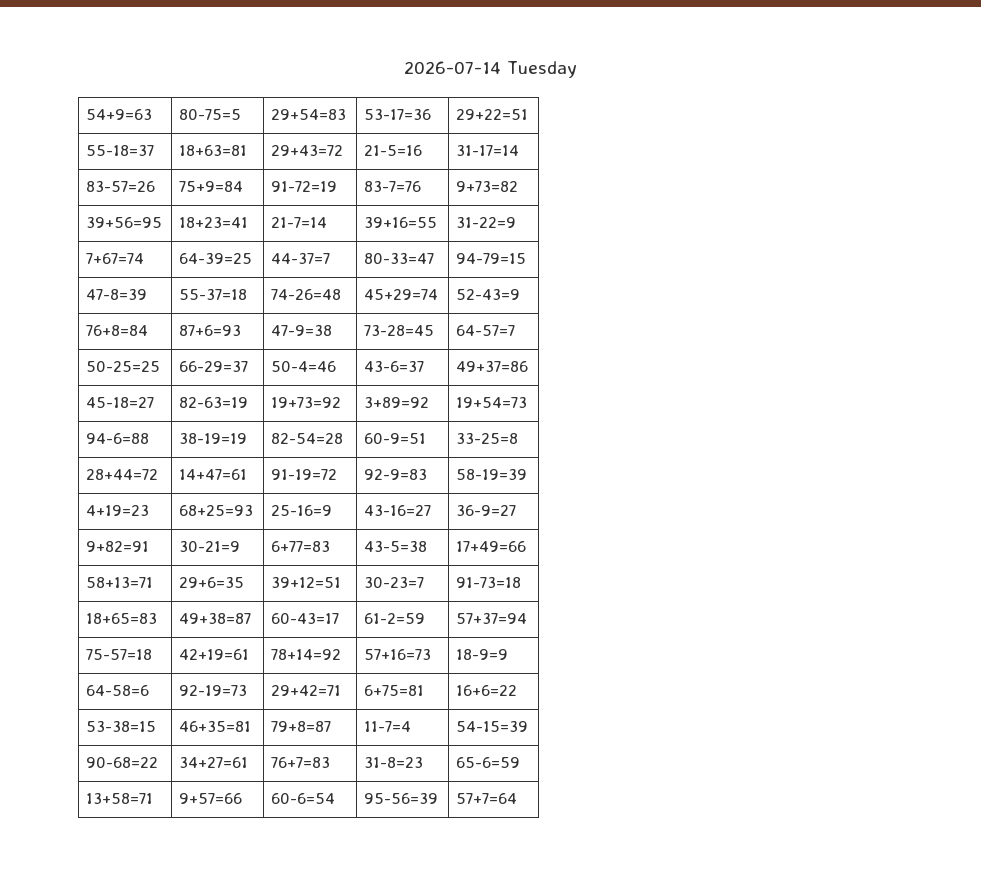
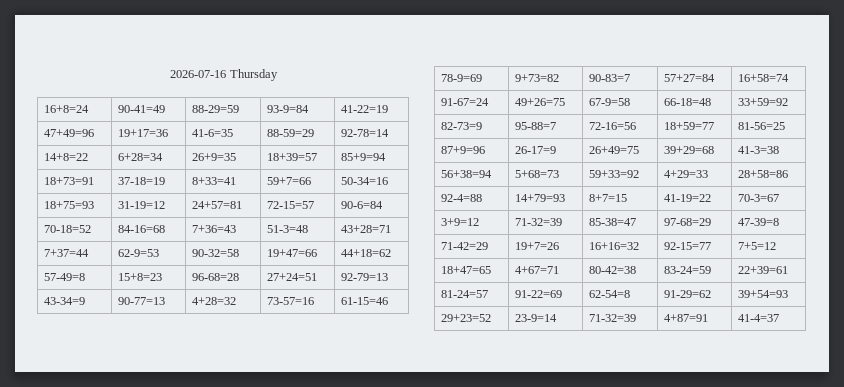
- 2026-07-14 Tuesday
- 54+9=63 | 80-75=5 | 29+54=83 | 53-17=36 | 29+22=51
- 55-18=37 | 18+63=81 | 29+43=72 | 21-5=16 | 31-17=14
- 83-57=26 | 75+9=84 | 91-72=19 | 83-7=76 | 9+73=82
- 39+56=95 | 18+23=41 | 21-7=14 | 39+16=55 | 31-22=9
- 7+67=74 | 64-39=25 | 44-37=7 | 80-33=47 | 94-79=15
- 47-8=39 | 55-37=18 | 74-26=48 | 45+29=74 | 52-43=9
- 76+8=84 | 87+6=93 | 47-9=38 | 73-28=45 | 64-57=7
- 50-25=25 | 66-29=37 | 50-4=46 | 43-6=37 | 49+37=86
- 45-18=27 | 82-63=19 | 19+73=92 | 3+89=92 | 19+54=73
- 94-6=88 | 38-19=19 | 82-54=28 | 60-9=51 | 33-25=8
- 28+44=72 | 14+47=61 | 91-19=72 | 92-9=83 | 58-19=39
- 4+19=23 | 68+25=93 | 25-16=9 | 43-16=27 | 36-9=27
- 9+82=91 | 30-21=9 | 6+77=83 | 43-5=38 | 17+49=66
- 58+13=71 | 29+6=35 | 39+12=51 | 30-23=7 | 91-73=18
- 18+65=83 | 49+38=87 | 60-43=17 | 61-2=59 | 57+37=94
- 75-57=18 | 42+19=61 | 78+14=92 | 57+16=73 | 18-9=9
- 64-58=6 | 92-19=73 | 29+42=71 | 6+75=81 | 16+6=22
- 53-38=15 | 46+35=81 | 79+8=87 | 11-7=4 | 54-15=39
- 90-68=22 | 34+27=61 | 76+7=83 | 31-8=23 | 65-6=59
- 13+58=71 | 9+57=66 | 60-6=54 | 95-56=39 | 57+7=64
+ 2026-07-16 Thursday
+ 16+8=24 | 90-41=49 | 88-29=59 | 93-9=84 | 41-22=19
+ 47+49=96 | 19+17=36 | 41-6=35 | 88-59=29 | 92-78=14
+ 14+8=22 | 6+28=34 | 26+9=35 | 18+39=57 | 85+9=94
+ 18+73=91 | 37-18=19 | 8+33=41 | 59+7=66 | 50-34=16
+ 18+75=93 | 31-19=12 | 24+57=81 | 72-15=57 | 90-6=84
+ 70-18=52 | 84-16=68 | 7+36=43 | 51-3=48 | 43+28=71
+ 7+37=44 | 62-9=53 | 90-32=58 | 19+47=66 | 44+18=62
+ 57-49=8 | 15+8=23 | 96-68=28 | 27+24=51 | 92-79=13
+ 43-34=9 | 90-77=13 | 4+28=32 | 73-57=16 | 61-15=46
+ 78-9=69 | 9+73=82 | 90-83=7 | 57+27=84 | 16+58=74
+ 91-67=24 | 49+26=75 | 67-9=58 | 66-18=48 | 33+59=92
+ 82-73=9 | 95-88=7 | 72-16=56 | 18+59=77 | 81-56=25
+ 87+9=96 | 26-17=9 | 26+49=75 | 39+29=68 | 41-3=38
+ 56+38=94 | 5+68=73 | 59+33=92 | 4+29=33 | 28+58=86
+ 92-4=88 | 14+79=93 | 8+7=15 | 41-19=22 | 70-3=67
+ 3+9=12 | 71-32=39 | 85-38=47 | 97-68=29 | 47-39=8
+ 71-42=29 | 19+7=26 | 16+16=32 | 92-15=77 | 7+5=12
+ 18+47=65 | 4+67=71 | 80-42=38 | 83-24=59 | 22+39=61
+ 81-24=57 | 91-22=69 | 62-54=8 | 91-29=62 | 39+54=93
+ 29+23=52 | 23-9=14 | 71-32=39 | 4+87=91 | 41-4=37

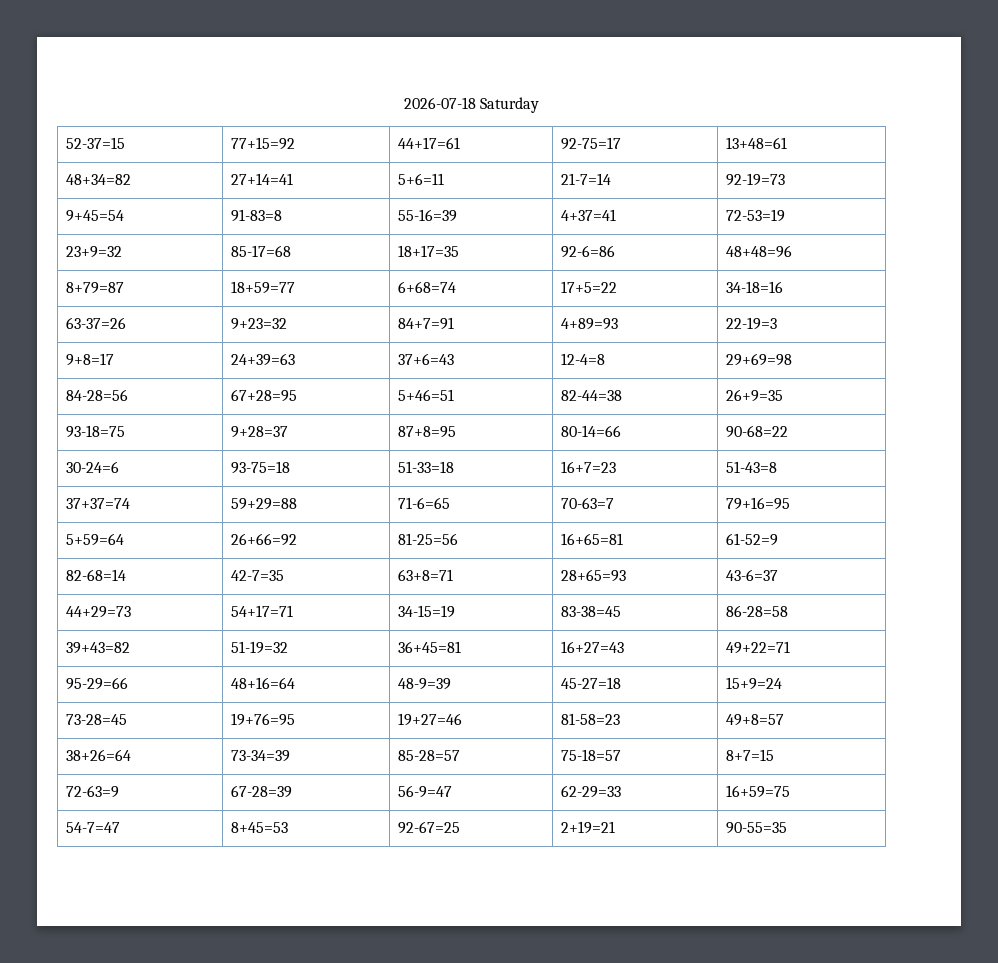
- 2026-07-16 Thursday
- 16+8=24 | 90-41=49 | 88-29=59 | 93-9=84 | 41-22=19
- 47+49=96 | 19+17=36 | 41-6=35 | 88-59=29 | 92-78=14
- 14+8=22 | 6+28=34 | 26+9=35 | 18+39=57 | 85+9=94
- 18+73=91 | 37-18=19 | 8+33=41 | 59+7=66 | 50-34=16
- 18+75=93 | 31-19=12 | 24+57=81 | 72-15=57 | 90-6=84
- 70-18=52 | 84-16=68 | 7+36=43 | 51-3=48 | 43+28=71
- 7+37=44 | 62-9=53 | 90-32=58 | 19+47=66 | 44+18=62
- 57-49=8 | 15+8=23 | 96-68=28 | 27+24=51 | 92-79=13
- 43-34=9 | 90-77=13 | 4+28=32 | 73-57=16 | 61-15=46
- 78-9=69 | 9+73=82 | 90-83=7 | 57+27=84 | 16+58=74
- 91-67=24 | 49+26=75 | 67-9=58 | 66-18=48 | 33+59=92
- 82-73=9 | 95-88=7 | 72-16=56 | 18+59=77 | 81-56=25
- 87+9=96 | 26-17=9 | 26+49=75 | 39+29=68 | 41-3=38
- 56+38=94 | 5+68=73 | 59+33=92 | 4+29=33 | 28+58=86
- 92-4=88 | 14+79=93 | 8+7=15 | 41-19=22 | 70-3=67
- 3+9=12 | 71-32=39 | 85-38=47 | 97-68=29 | 47-39=8
- 71-42=29 | 19+7=26 | 16+16=32 | 92-15=77 | 7+5=12
- 18+47=65 | 4+67=71 | 80-42=38 | 83-24=59 | 22+39=61
- 81-24=57 | 91-22=69 | 62-54=8 | 91-29=62 | 39+54=93
- 29+23=52 | 23-9=14 | 71-32=39 | 4+87=91 | 41-4=37
+ 2026-07-18 Saturday
+ 52-37=15 | 77+15=92 | 44+17=61 | 92-75=17 | 13+48=61
+ 48+34=82 | 27+14=41 | 5+6=11 | 21-7=14 | 92-19=73
+ 9+45=54 | 91-83=8 | 55-16=39 | 4+37=41 | 72-53=19
+ 23+9=32 | 85-17=68 | 18+17=35 | 92-6=86 | 48+48=96
+ 8+79=87 | 18+59=77 | 6+68=74 | 17+5=22 | 34-18=16
+ 63-37=26 | 9+23=32 | 84+7=91 | 4+89=93 | 22-19=3
+ 9+8=17 | 24+39=63 | 37+6=43 | 12-4=8 | 29+69=98
+ 84-28=56 | 67+28=95 | 5+46=51 | 82-44=38 | 26+9=35
+ 93-18=75 | 9+28=37 | 87+8=95 | 80-14=66 | 90-68=22
+ 30-24=6 | 93-75=18 | 51-33=18 | 16+7=23 | 51-43=8
+ 37+37=74 | 59+29=88 | 71-6=65 | 70-63=7 | 79+16=95
+ 5+59=64 | 26+66=92 | 81-25=56 | 16+65=81 | 61-52=9
+ 82-68=14 | 42-7=35 | 63+8=71 | 28+65=93 | 43-6=37
+ 44+29=73 | 54+17=71 | 34-15=19 | 83-38=45 | 86-28=58
+ 39+43=82 | 51-19=32 | 36+45=81 | 16+27=43 | 49+22=71
+ 95-29=66 | 48+16=64 | 48-9=39 | 45-27=18 | 15+9=24
+ 73-28=45 | 19+76=95 | 19+27=46 | 81-58=23 | 49+8=57
+ 38+26=64 | 73-34=39 | 85-28=57 | 75-18=57 | 8+7=15
+ 72-63=9 | 67-28=39 | 56-9=47 | 62-29=33 | 16+59=75
+ 54-7=47 | 8+45=53 | 92-67=25 | 2+19=21 | 90-55=35

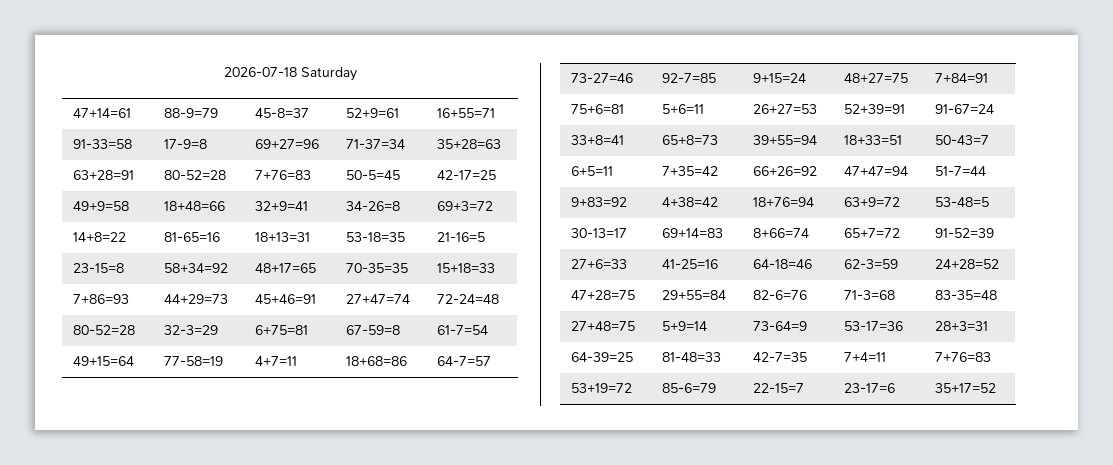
- 52-37=15 | 77+15=92 | 44+17=61 | 92-75=17 | 13+48=61
- 48+34=82 | 27+14=41 | 5+6=11 | 21-7=14 | 92-19=73
- 9+45=54 | 91-83=8 | 55-16=39 | 4+37=41 | 72-53=19
- 23+9=32 | 85-17=68 | 18+17=35 | 92-6=86 | 48+48=96
- 8+79=87 | 18+59=77 | 6+68=74 | 17+5=22 | 34-18=16
- 63-37=26 | 9+23=32 | 84+7=91 | 4+89=93 | 22-19=3
- 9+8=17 | 24+39=63 | 37+6=43 | 12-4=8 | 29+69=98
- 84-28=56 | 67+28=95 | 5+46=51 | 82-44=38 | 26+9=35
- 93-18=75 | 9+28=37 | 87+8=95 | 80-14=66 | 90-68=22
- 30-24=6 | 93-75=18 | 51-33=18 | 16+7=23 | 51-43=8
- 37+37=74 | 59+29=88 | 71-6=65 | 70-63=7 | 79+16=95
- 5+59=64 | 26+66=92 | 81-25=56 | 16+65=81 | 61-52=9
- 82-68=14 | 42-7=35 | 63+8=71 | 28+65=93 | 43-6=37
- 44+29=73 | 54+17=71 | 34-15=19 | 83-38=45 | 86-28=58
- 39+43=82 | 51-19=32 | 36+45=81 | 16+27=43 | 49+22=71
- 95-29=66 | 48+16=64 | 48-9=39 | 45-27=18 | 15+9=24
- 73-28=45 | 19+76=95 | 19+27=46 | 81-58=23 | 49+8=57
- 38+26=64 | 73-34=39 | 85-28=57 | 75-18=57 | 8+7=15
- 72-63=9 | 67-28=39 | 56-9=47 | 62-29=33 | 16+59=75
- 54-7=47 | 8+45=53 | 92-67=25 | 2+19=21 | 90-55=35
+ 47+14=61 | 88-9=79 | 45-8=37 | 52+9=61 | 16+55=71
+ 91-33=58 | 17-9=8 | 69+27=96 | 71-37=34 | 35+28=63
+ 63+28=91 | 80-52=28 | 7+76=83 | 50-5=45 | 42-17=25
+ 49+9=58 | 18+48=66 | 32+9=41 | 34-26=8 | 69+3=72
+ 14+8=22 | 81-65=16 | 18+13=31 | 53-18=35 | 21-16=5
+ 23-15=8 | 58+34=92 | 48+17=65 | 70-35=35 | 15+18=33
+ 7+86=93 | 44+29=73 | 45+46=91 | 27+47=74 | 72-24=48
+ 80-52=28 | 32-3=29 | 6+75=81 | 67-59=8 | 61-7=54
+ 49+15=64 | 77-58=19 | 4+7=11 | 18+68=86 | 64-7=57
+ 73-27=46 | 92-7=85 | 9+15=24 | 48+27=75 | 7+84=91
+ 75+6=81 | 5+6=11 | 26+27=53 | 52+39=91 | 91-67=24
+ 33+8=41 | 65+8=73 | 39+55=94 | 18+33=51 | 50-43=7
+ 6+5=11 | 7+35=42 | 66+26=92 | 47+47=94 | 51-7=44
+ 9+83=92 | 4+38=42 | 18+76=94 | 63+9=72 | 53-48=5
+ 30-13=17 | 69+14=83 | 8+66=74 | 65+7=72 | 91-52=39
+ 27+6=33 | 41-25=16 | 64-18=46 | 62-3=59 | 24+28=52
+ 47+28=75 | 29+55=84 | 82-6=76 | 71-3=68 | 83-35=48
+ 27+48=75 | 5+9=14 | 73-64=9 | 53-17=36 | 28+3=31
+ 64-39=25 | 81-48=33 | 42-7=35 | 7+4=11 | 7+76=83
+ 53+19=72 | 85-6=79 | 22-15=7 | 23-17=6 | 35+17=52

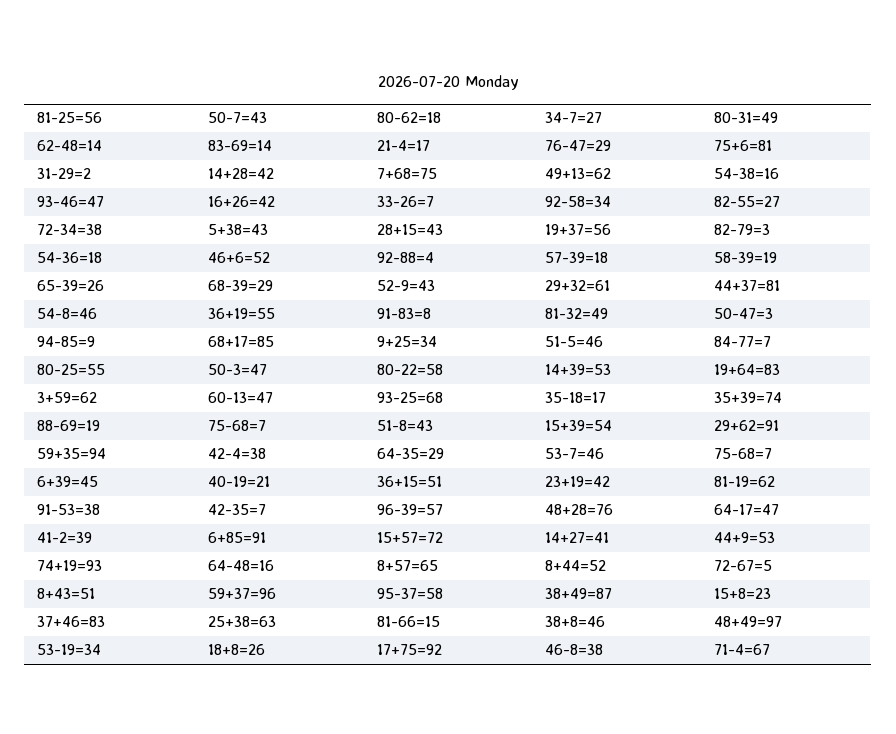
- 2026-07-18 Saturday
- 47+14=61 | 88-9=79 | 45-8=37 | 52+9=61 | 16+55=71
- 91-33=58 | 17-9=8 | 69+27=96 | 71-37=34 | 35+28=63
- 63+28=91 | 80-52=28 | 7+76=83 | 50-5=45 | 42-17=25
- 49+9=58 | 18+48=66 | 32+9=41 | 34-26=8 | 69+3=72
- 14+8=22 | 81-65=16 | 18+13=31 | 53-18=35 | 21-16=5
- 23-15=8 | 58+34=92 | 48+17=65 | 70-35=35 | 15+18=33
- 7+86=93 | 44+29=73 | 45+46=91 | 27+47=74 | 72-24=48
- 80-52=28 | 32-3=29 | 6+75=81 | 67-59=8 | 61-7=54
- 49+15=64 | 77-58=19 | 4+7=11 | 18+68=86 | 64-7=57
- 73-27=46 | 92-7=85 | 9+15=24 | 48+27=75 | 7+84=91
- 75+6=81 | 5+6=11 | 26+27=53 | 52+39=91 | 91-67=24
- 33+8=41 | 65+8=73 | 39+55=94 | 18+33=51 | 50-43=7
- 6+5=11 | 7+35=42 | 66+26=92 | 47+47=94 | 51-7=44
- 9+83=92 | 4+38=42 | 18+76=94 | 63+9=72 | 53-48=5
- 30-13=17 | 69+14=83 | 8+66=74 | 65+7=72 | 91-52=39
- 27+6=33 | 41-25=16 | 64-18=46 | 62-3=59 | 24+28=52
- 47+28=75 | 29+55=84 | 82-6=76 | 71-3=68 | 83-35=48
- 27+48=75 | 5+9=14 | 73-64=9 | 53-17=36 | 28+3=31
- 64-39=25 | 81-48=33 | 42-7=35 | 7+4=11 | 7+76=83
- 53+19=72 | 85-6=79 | 22-15=7 | 23-17=6 | 35+17=52
+ 2026-07-20 Monday
+ 81-25=56 | 50-7=43 | 80-62=18 | 34-7=27 | 80-31=49
+ 62-48=14 | 83-69=14 | 21-4=17 | 76-47=29 | 75+6=81
+ 31-29=2 | 14+28=42 | 7+68=75 | 49+13=62 | 54-38=16
+ 93-46=47 | 16+26=42 | 33-26=7 | 92-58=34 | 82-55=27
+ 72-34=38 | 5+38=43 | 28+15=43 | 19+37=56 | 82-79=3
+ 54-36=18 | 46+6=52 | 92-88=4 | 57-39=18 | 58-39=19
+ 65-39=26 | 68-39=29 | 52-9=43 | 29+32=61 | 44+37=81
+ 54-8=46 | 36+19=55 | 91-83=8 | 81-32=49 | 50-47=3
+ 94-85=9 | 68+17=85 | 9+25=34 | 51-5=46 | 84-77=7
+ 80-25=55 | 50-3=47 | 80-22=58 | 14+39=53 | 19+64=83
+ 3+59=62 | 60-13=47 | 93-25=68 | 35-18=17 | 35+39=74
+ 88-69=19 | 75-68=7 | 51-8=43 | 15+39=54 | 29+62=91
+ 59+35=94 | 42-4=38 | 64-35=29 | 53-7=46 | 75-68=7
+ 6+39=45 | 40-19=21 | 36+15=51 | 23+19=42 | 81-19=62
+ 91-53=38 | 42-35=7 | 96-39=57 | 48+28=76 | 64-17=47
+ 41-2=39 | 6+85=91 | 15+57=72 | 14+27=41 | 44+9=53
+ 74+19=93 | 64-48=16 | 8+57=65 | 8+44=52 | 72-67=5
+ 8+43=51 | 59+37=96 | 95-37=58 | 38+49=87 | 15+8=23
+ 37+46=83 | 25+38=63 | 81-66=15 | 38+8=46 | 48+49=97
+ 53-19=34 | 18+8=26 | 17+75=92 | 46-8=38 | 71-4=67

